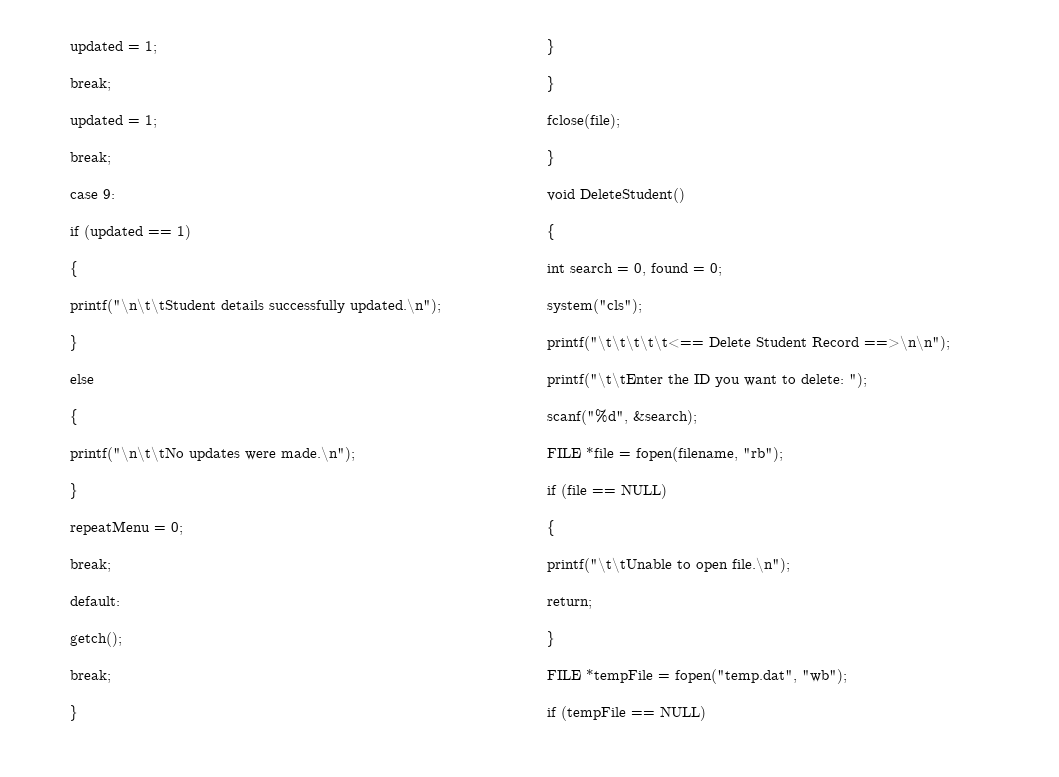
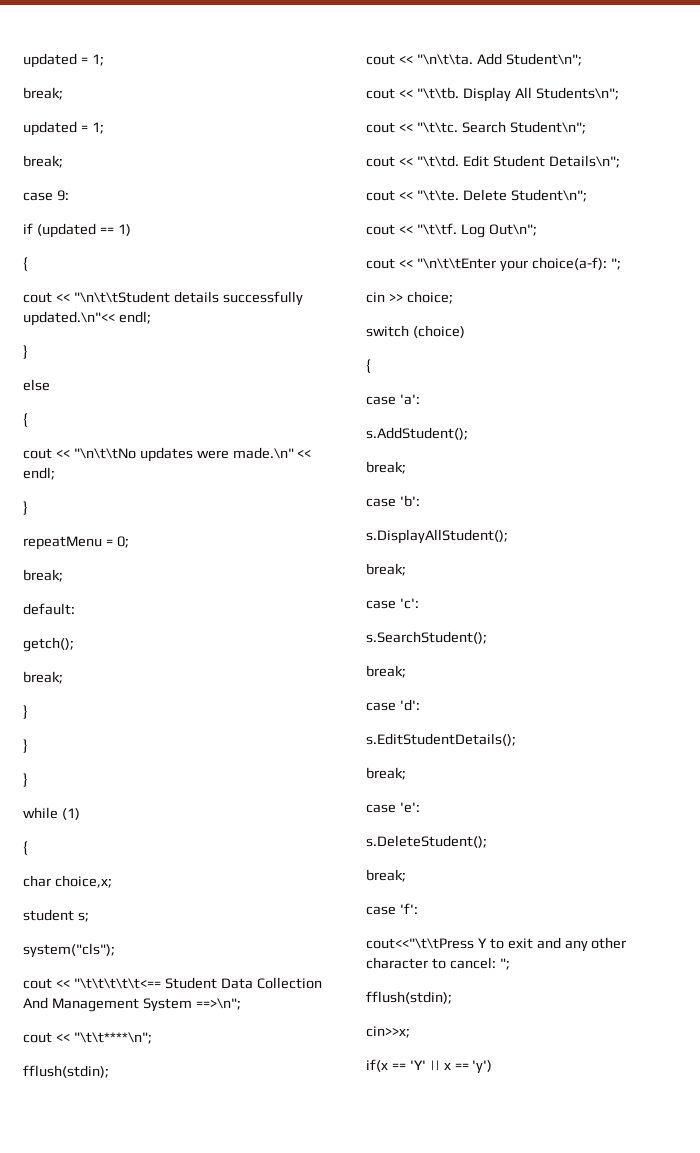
- printf("\n\t\tStudent details successfully updated.\n");
+ cout << "\n\t\tStudent details successfully updated.\n"<< endl;
  }
  else
  {
- printf("\n\t\tNo updates were made.\n");
+ cout << "\n\t\tNo updates were made.\n" << endl;
- fclose(file);
- }
- void DeleteStudent()
+ while (1)
  {
- int search = 0, found = 0;
+ char choice,x;
+ student s;
  system("cls");
- printf("\t\t\t\t\t<== Delete Student Record ==>\n\n");
- printf("\t\tEnter the ID you want to delete: ");
- scanf("%d", &search);
- FILE *file = fopen(filename, "rb");
- if (file == NULL)
+ cout << "\t\t\t\t\t<== Student Data Collection And Management System ==>\n";
+ cout << "\t\t****\n";
+ fflush(stdin);
+ cout << "\n\t\ta. Add Student\n";
+ cout << "\t\tb. Display All Students\n";
+ cout << "\t\tc. Search Student\n";
+ cout << "\t\td. Edit Student Details\n";
+ cout << "\t\te. Delete Student\n";
+ cout << "\t\tf. Log Out\n";
+ cout << "\n\t\tEnter your choice(a-f): ";
+ cin >> choice;
+ switch (choice)
  {
- printf("\t\tUnable to open file.\n");
- return;
- }
- FILE *tempFile = fopen("temp.dat", "wb");
- if (tempFile == NULL)
+ case 'a':
+ s.AddStudent();
+ break;
+ case 'b':
+ s.DisplayAllStudent();
+ break;
+ case 'c':
+ s.SearchStudent();
+ break;
+ case 'd':
+ s.EditStudentDetails();
+ break;
+ case 'e':
+ s.DeleteStudent();
+ break;
+ case 'f':
+ cout<<"\t\tPress Y to exit and any other character to cancel: ";
+ fflush(stdin);
+ cin>>x;
+ if(x == 'Y' || x == 'y')

